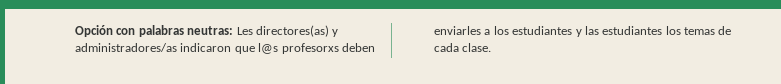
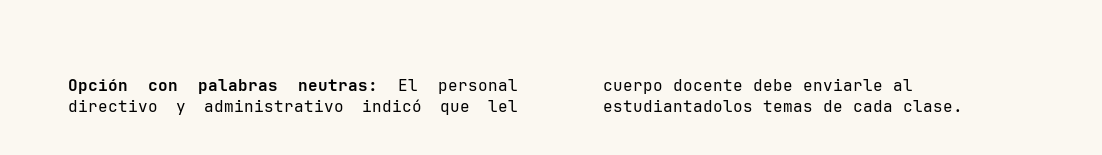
- Opción con palabras neutras: Les directores(as) y administradores/as indicaron que l@s profesorxs deben enviarles a los estudiantes y las estudiantes los temas de cada clase.
+ Opción con palabras neutras: El personal directivo y administrativo indicó que lel cuerpo docente debe enviarle al estudiantadolos temas de cada clase.

